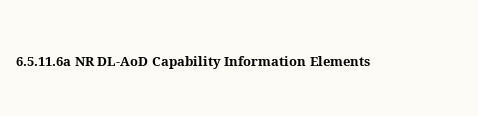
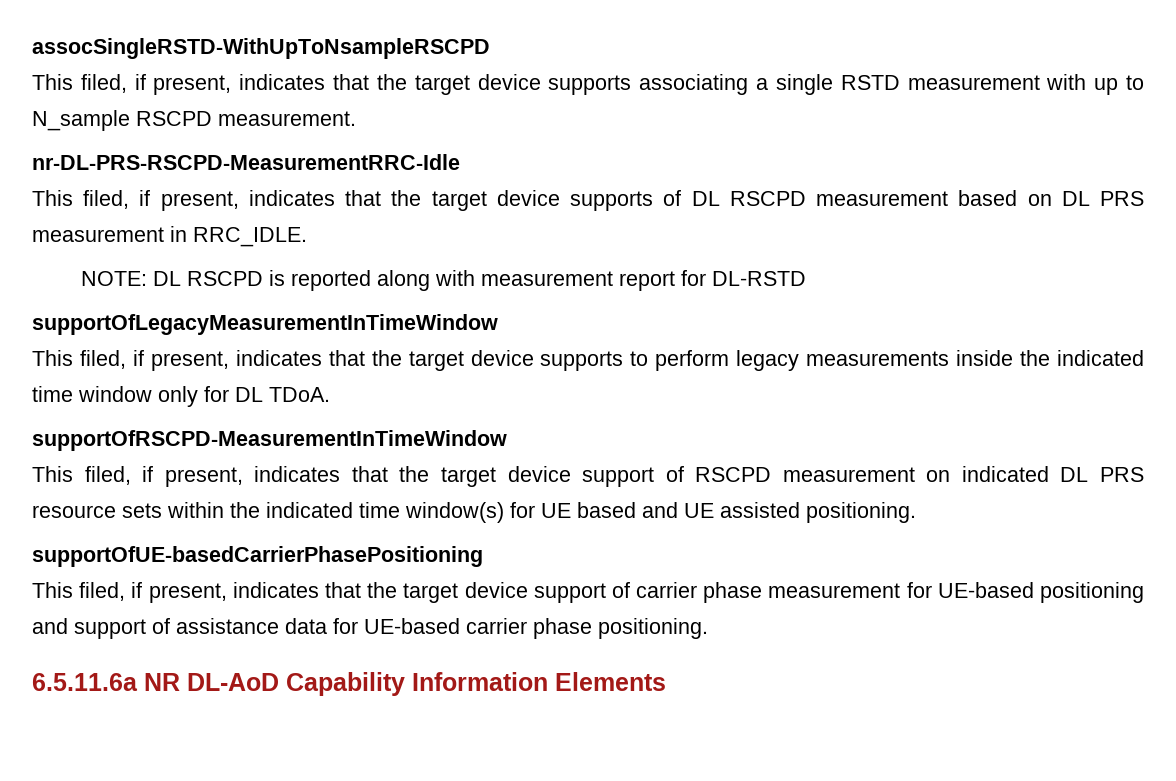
+ assocSingleRSTD-WithUpToNsampleRSCPD
+ This filed, if present, indicates that the target device supports associating a single RSTD measurement with up to N_sample RSCPD measurement.
+ nr-DL-PRS-RSCPD-MeasurementRRC-Idle
+ This filed, if present, indicates that the target device supports of DL RSCPD measurement based on DL PRS measurement in RRC_IDLE.
+ NOTE: DL RSCPD is reported along with measurement report for DL-RSTD
+ supportOfLegacyMeasurementInTimeWindow
+ This filed, if present, indicates that the target device supports to perform legacy measurements inside the indicated time window only for DL TDoA.
+ supportOfRSCPD-MeasurementInTimeWindow
+ This filed, if present, indicates that the target device support of RSCPD measurement on indicated DL PRS resource sets within the indicated time window(s) for UE based and UE assisted positioning.
+ supportOfUE-basedCarrierPhasePositioning
+ This filed, if present, indicates that the target device support of carrier phase measurement for UE-based positioning and support of assistance data for UE-based carrier phase positioning.

